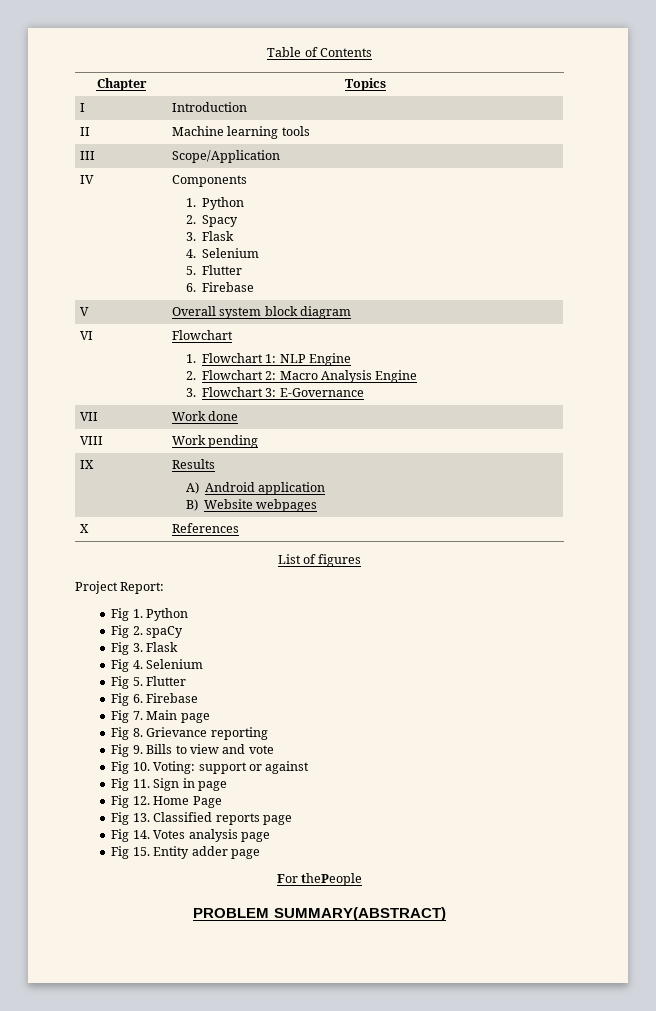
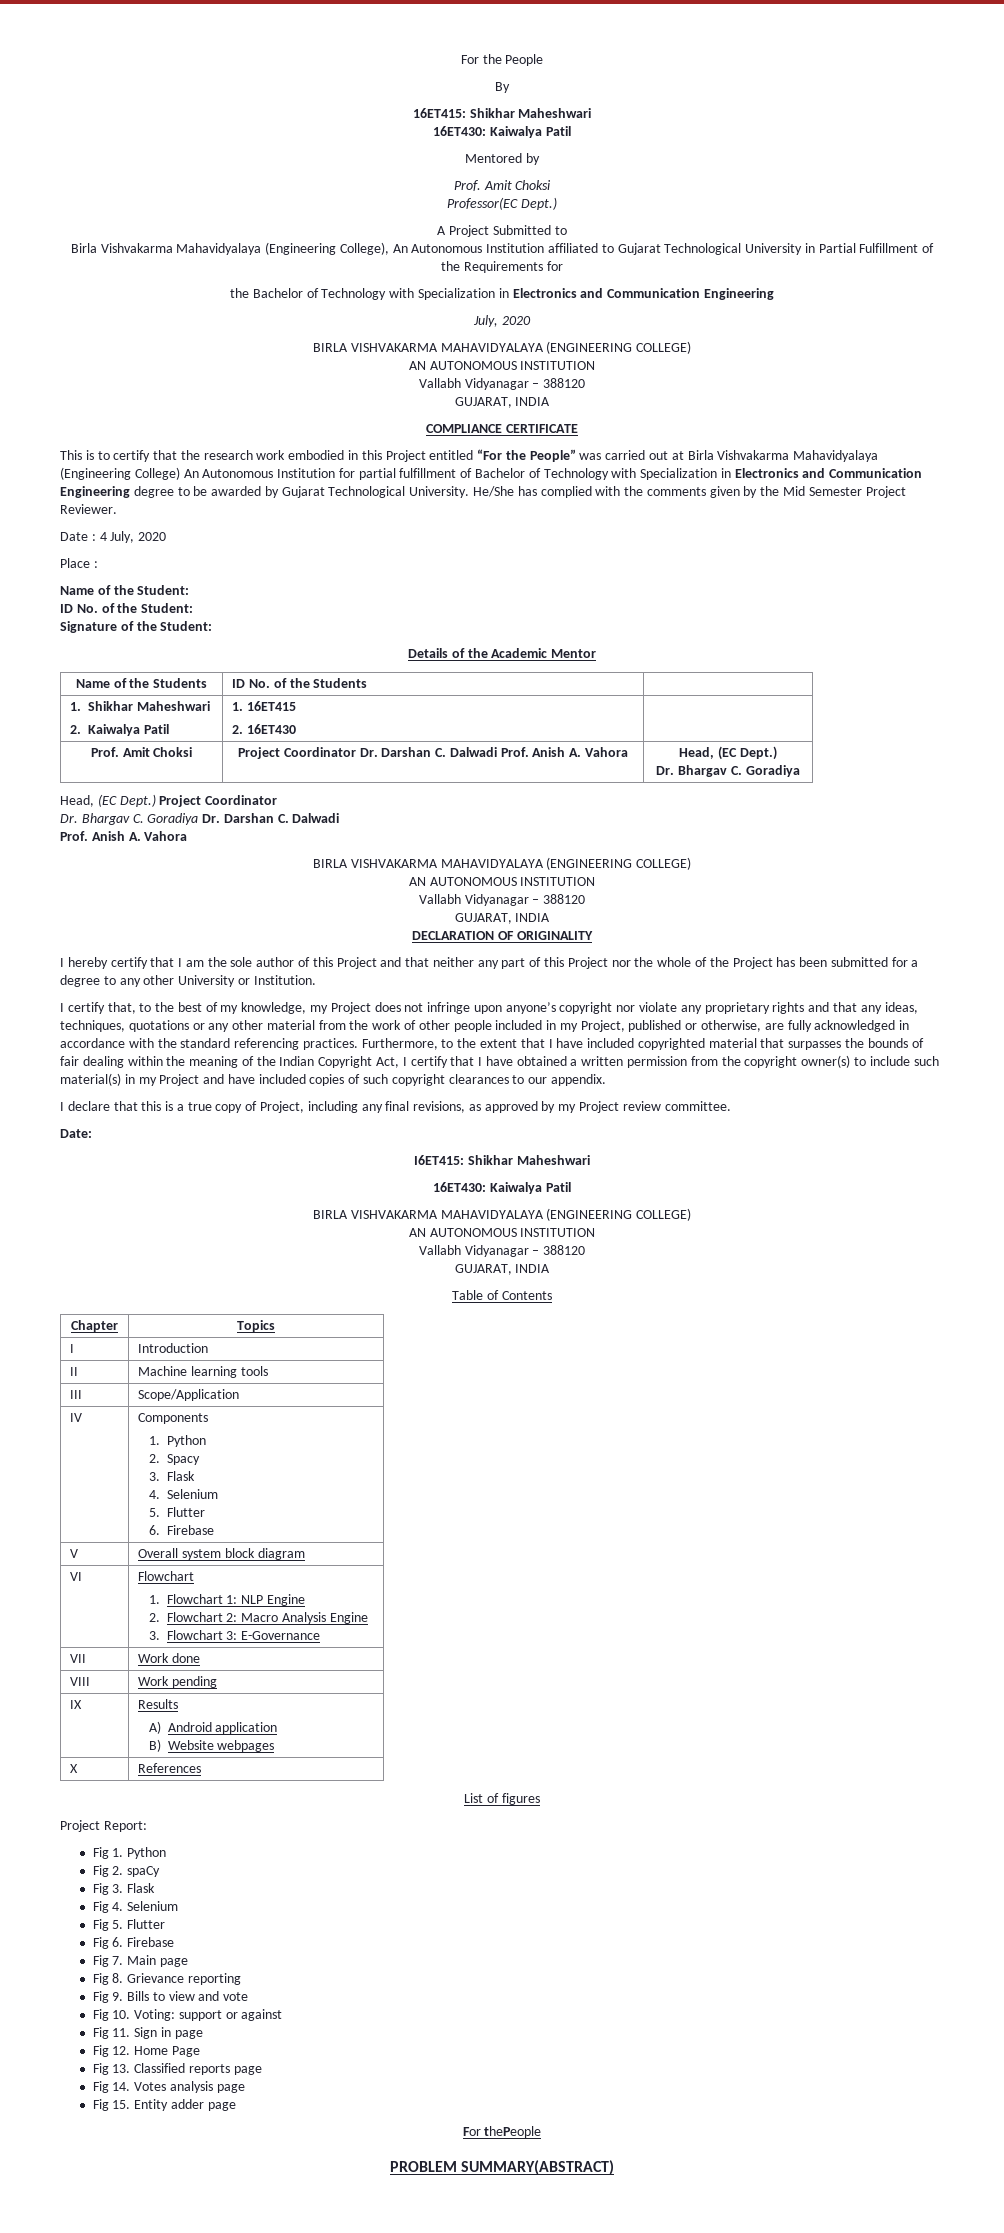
+ For the People
+ By
+ 16ET415: Shikhar Maheshwari
+ 16ET430: Kaiwalya Patil
+ Mentored by
+ Prof. Amit Choksi
+ Professor(EC Dept.)
+ A Project Submitted to
+ Birla Vishvakarma Mahavidyalaya (Engineering College), An Autonomous Institution affiliated to Gujarat Technological University in Partial Fulfillment of the Requirements for
+ the Bachelor of Technology with Specialization in Electronics and Communication Engineering
+ July, 2020
+ BIRLA VISHVAKARMA MAHAVIDYALAYA (ENGINEERING COLLEGE)
+ AN AUTONOMOUS INSTITUTION
+ Vallabh Vidyanagar – 388120
+ GUJARAT, INDIA
+ COMPLIANCE CERTIFICATE
+ This is to certify that the research work embodied in this Project entitled “For the People” was carried out at Birla Vishvakarma Mahavidyalaya (Engineering College) An Autonomous Institution for partial fulfillment of Bachelor of Technology with Specialization in Electronics and Communication Engineering degree to be awarded by Gujarat Technological University. He/She has complied with the comments given by the Mid Semester Project Reviewer.
+ Date : 4 July, 2020
+ Place :
+ Name of the Student:
+ ID No. of the Student:
+ Signature of the Student:
+ Details of the Academic Mentor
+ Name of the Students | ID No. of the Students |
+ 1. Shikhar Maheshwari
+ 2. Kaiwalya Patil | 1. 16ET415
+ 2. 16ET430 |
+ Prof. Amit Choksi | Project Coordinator Dr. Darshan C. Dalwadi Prof. Anish A. Vahora | Head, (EC Dept.)
+ Dr. Bhargav C. Goradiya
+ Head, (EC Dept.) Project Coordinator
+ Dr. Bhargav C. Goradiya Dr. Darshan C. Dalwadi
+ Prof. Anish A. Vahora
+ BIRLA VISHVAKARMA MAHAVIDYALAYA (ENGINEERING COLLEGE)
+ AN AUTONOMOUS INSTITUTION
+ Vallabh Vidyanagar – 388120
+ GUJARAT, INDIA
+ DECLARATION OF ORIGINALITY
+ I hereby certify that I am the sole author of this Project and that neither any part of this Project nor the whole of the Project has been submitted for a degree to any other University or Institution.
+ I certify that, to the best of my knowledge, my Project does not infringe upon anyone’s copyright nor violate any proprietary rights and that any ideas, techniques, quotations or any other material from the work of other people included in my Project, published or otherwise, are fully acknowledged in accordance with the standard referencing practices. Furthermore, to the extent that I have included copyrighted material that surpasses the bounds of fair dealing within the meaning of the Indian Copyright Act, I certify that I have obtained a written permission from the copyright owner(s) to include such material(s) in my Project and have included copies of such copyright clearances to our appendix.
+ I declare that this is a true copy of Project, including any final revisions, as approved by my Project review committee.
+ Date:
+ I6ET415: Shikhar Maheshwari
+ 16ET430: Kaiwalya Patil
+ BIRLA VISHVAKARMA MAHAVIDYALAYA (ENGINEERING COLLEGE)
+ AN AUTONOMOUS INSTITUTION
+ Vallabh Vidyanagar – 388120
+ GUJARAT, INDIA

